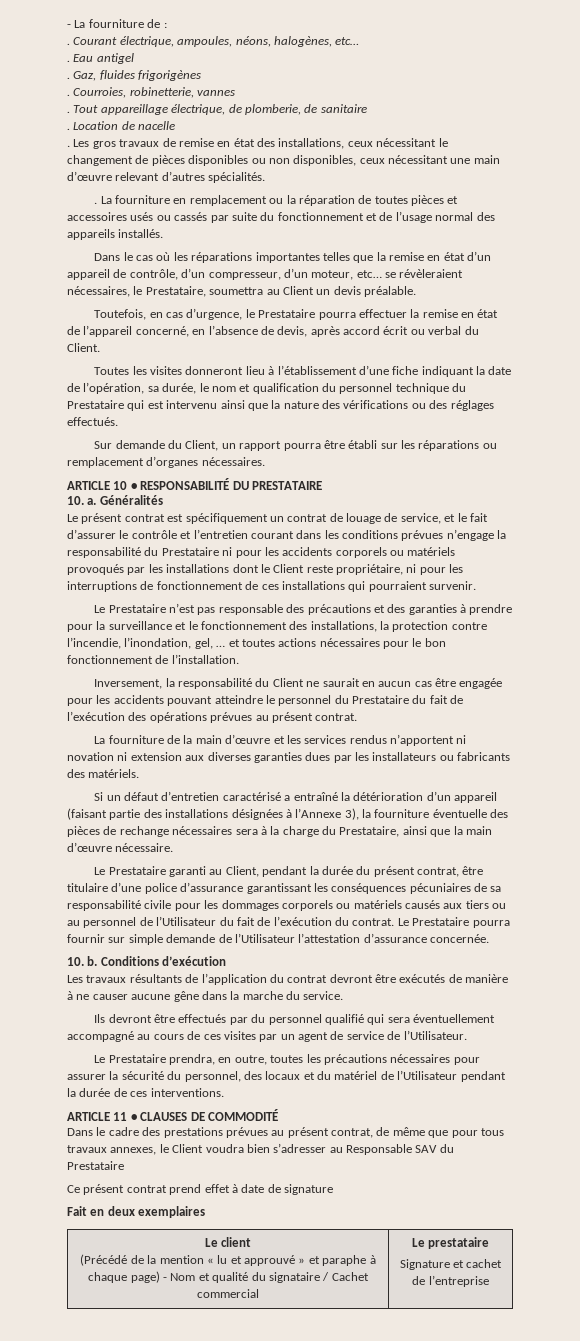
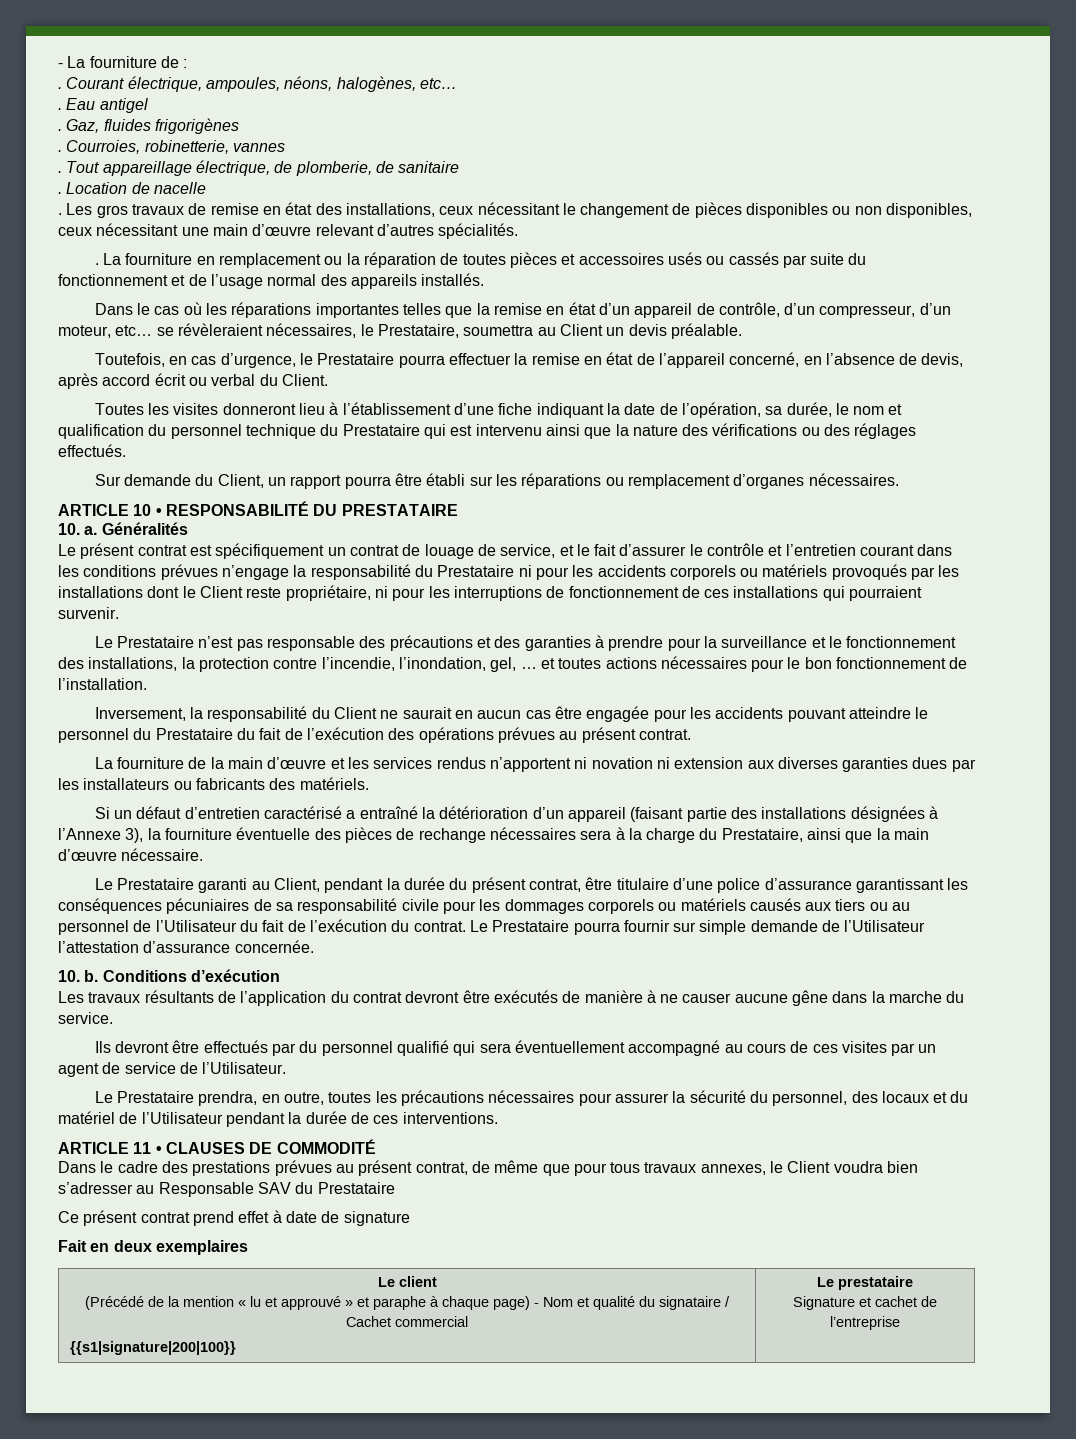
  Le client
- (Précédé de la mention « lu et approuvé » et paraphe à chaque page) - Nom et qualité du signataire / Cachet commercial | Le prestataire
+ (Précédé de la mention « lu et approuvé » et paraphe à chaque page) - Nom et qualité du signataire / Cachet commercial
+ {{s1|signature|200|100}} | Le prestataire

